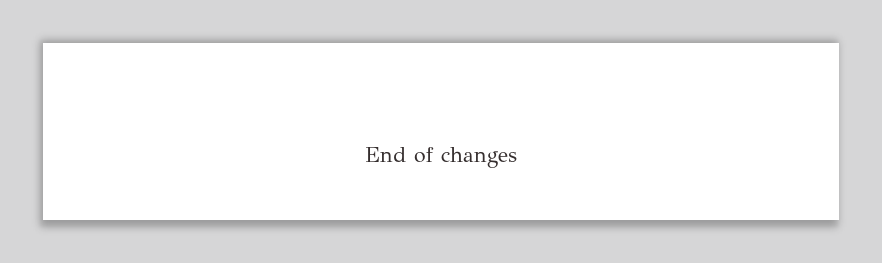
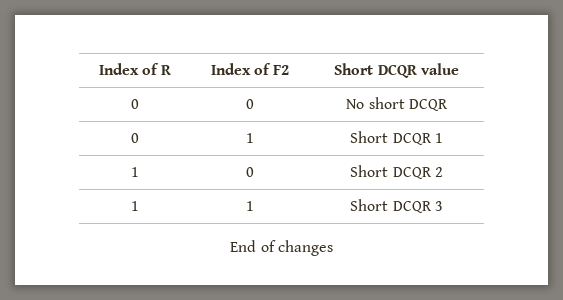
+ Index of R | Index of F2 | Short DCQR value
+ 0 | 0 | No short DCQR
+ 0 | 1 | Short DCQR 1
+ 1 | 0 | Short DCQR 2
+ 1 | 1 | Short DCQR 3

